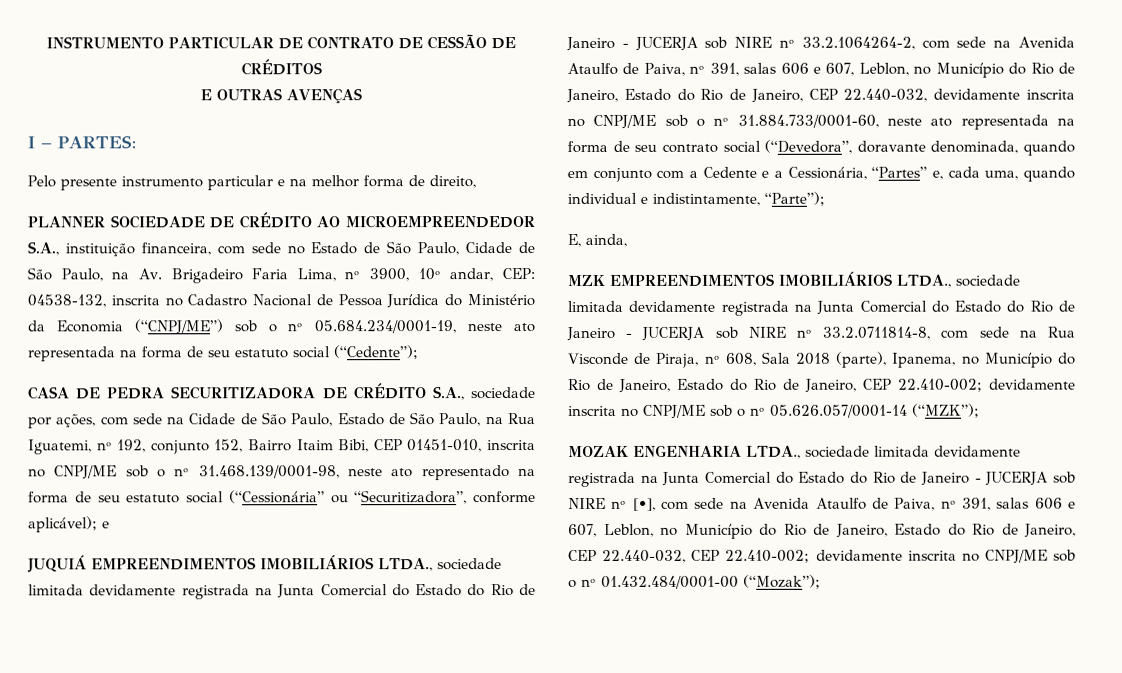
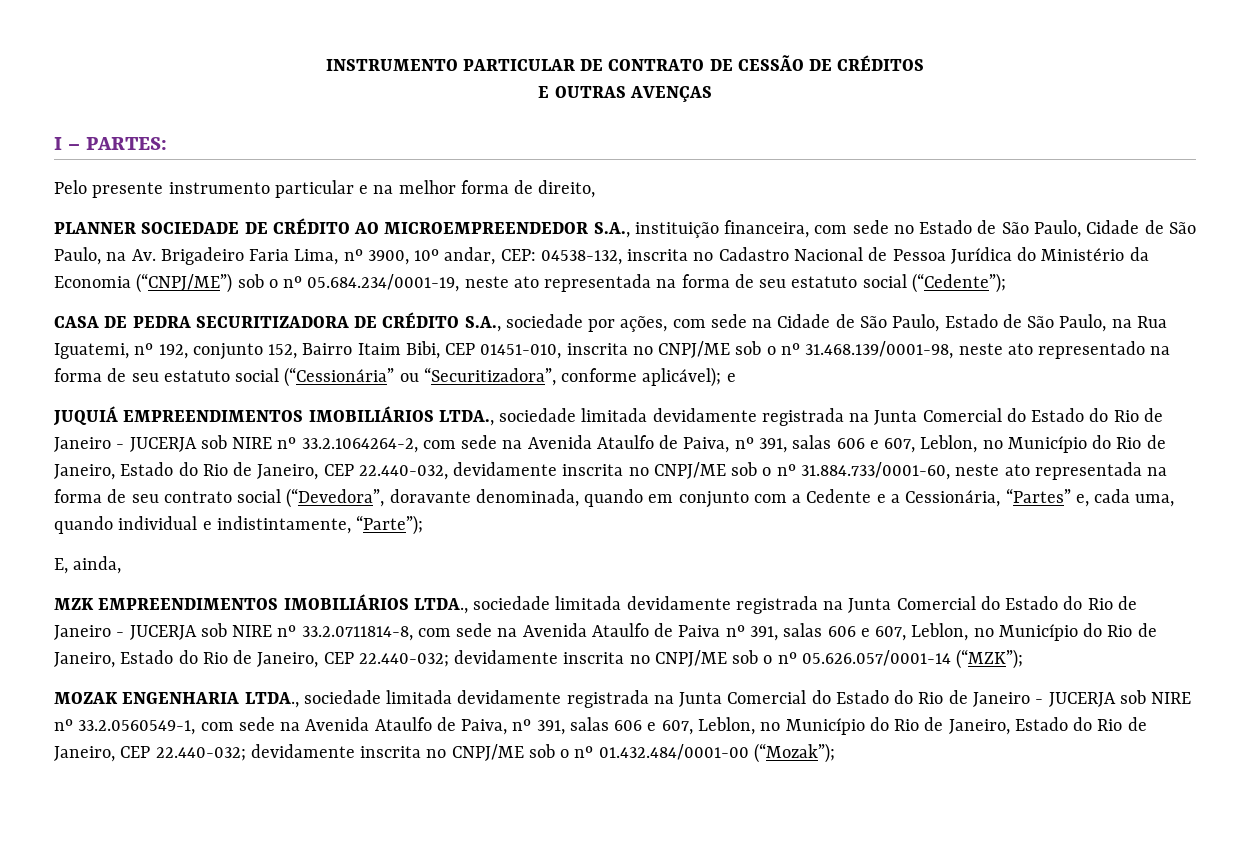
- MZK EMPREENDIMENTOS IMOBILIÁRIOS LTDA., sociedade limitada devidamente registrada na Junta Comercial do Estado do Rio de Janeiro - JUCERJA sob NIRE nº 33.2.0711814-8, com sede na Rua Visconde de Piraja, nº 608, Sala 2018 (parte), Ipanema, no Município do Rio de Janeiro, Estado do Rio de Janeiro, CEP 22.410-002; devidamente inscrita no CNPJ/ME sob o nº 05.626.057/0001-14 (“MZK”);
+ MZK EMPREENDIMENTOS IMOBILIÁRIOS LTDA., sociedade limitada devidamente registrada na Junta Comercial do Estado do Rio de Janeiro - JUCERJA sob NIRE nº 33.2.0711814-8, com sede na Avenida Ataulfo de Paiva nº 391, salas 606 e 607, Leblon, no Município do Rio de Janeiro, Estado do Rio de Janeiro, CEP 22.440-032; devidamente inscrita no CNPJ/ME sob o nº 05.626.057/0001-14 (“MZK”);
- MOZAK ENGENHARIA LTDA., sociedade limitada devidamente registrada na Junta Comercial do Estado do Rio de Janeiro - JUCERJA sob NIRE nº [•], com sede na Avenida Ataulfo de Paiva, nº 391, salas 606 e 607, Leblon, no Município do Rio de Janeiro, Estado do Rio de Janeiro, CEP 22.440-032, CEP 22.410-002; devidamente inscrita no CNPJ/ME sob o nº 01.432.484/0001-00 (“Mozak”);
+ MOZAK ENGENHARIA LTDA., sociedade limitada devidamente registrada na Junta Comercial do Estado do Rio de Janeiro - JUCERJA sob NIRE nº 33.2.0560549-1, com sede na Avenida Ataulfo de Paiva, nº 391, salas 606 e 607, Leblon, no Município do Rio de Janeiro, Estado do Rio de Janeiro, CEP 22.440-032; devidamente inscrita no CNPJ/ME sob o nº 01.432.484/0001-00 (“Mozak”);

